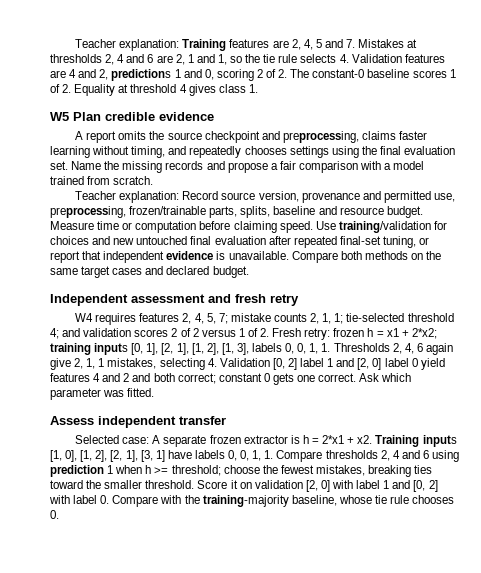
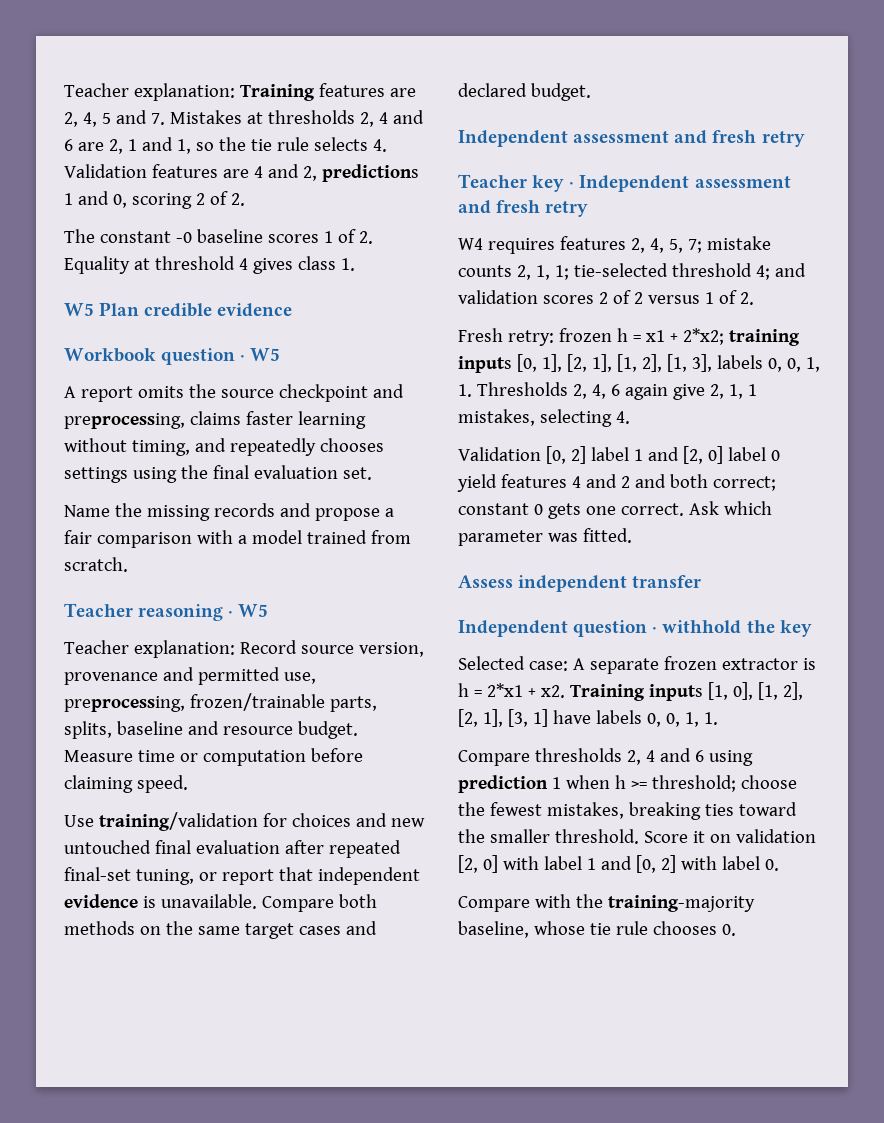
- Teacher explanation: Training features are 2, 4, 5 and 7. Mistakes at thresholds 2, 4 and 6 are 2, 1 and 1, so the tie rule selects 4. Validation features are 4 and 2, predictions 1 and 0, scoring 2 of 2. The constant-0 baseline scores 1 of 2. Equality at threshold 4 gives class 1.
+ Teacher explanation: Training features are 2, 4, 5 and 7. Mistakes at thresholds 2, 4 and 6 are 2, 1 and 1, so the tie rule selects 4. Validation features are 4 and 2, predictions 1 and 0, scoring 2 of 2.
+ The constant -0 baseline scores 1 of 2. Equality at threshold 4 gives class 1.
+ Workbook question · W5
- A report omits the source checkpoint and preprocessing, claims faster learning without timing, and repeatedly chooses settings using the final evaluation set. Name the missing records and propose a fair comparison with a model trained from scratch.
+ A report omits the source checkpoint and preprocessing, claims faster learning without timing, and repeatedly chooses settings using the final evaluation set.
+ Name the missing records and propose a fair comparison with a model trained from scratch.
+ Teacher reasoning · W5
- Measure time or computation before claiming speed. Use training/validation for choices and new untouched final evaluation after repeated final-set tuning, or report that independent evidence is unavailable.
+ Measure time or computation before claiming speed.
+ Use training/validation for choices and new untouched final evaluation after repeated final-set tuning, or report that independent evidence is unavailable.
+ Teacher key · Independent assessment and fresh retry
- and validation scores 2 of 2 versus 1 of 2. Fresh retry:
+ and validation scores 2 of 2 versus 1 of 2.
+ Fresh retry:
- training inputs [0, 1], [2, 1], [1, 2], [1, 3], labels 0, 0, 1, 1. Thresholds 2, 4, 6 again give 2, 1, 1 mistakes, selecting 4. Validation [0, 2] label 1 and [2, 0] label 0 yield features 4 and 2 and both correct;
+ training inputs [0, 1], [2, 1], [1, 2], [1, 3], labels 0, 0, 1, 1. Thresholds 2, 4, 6 again give 2, 1, 1 mistakes, selecting 4.
+ Validation [0, 2] label 1 and [2, 0] label 0 yield features 4 and 2 and both correct;
+ Independent question · withhold the key
- Training inputs [1, 0], [1, 2], [2, 1], [3, 1] have labels 0, 0, 1, 1. Compare thresholds 2, 4 and 6 using prediction 1 when h >= threshold; choose the fewest mistakes, breaking ties toward the smaller threshold.
+ Training inputs [1, 0], [1, 2], [2, 1], [3, 1] have labels 0, 0, 1, 1.
+ Compare thresholds 2, 4 and 6 using prediction 1 when h >= threshold; choose the fewest mistakes, breaking ties toward the smaller threshold.
- Score it on validation [2, 0] with label 1 and [0, 2] with label 0. Compare with the training-majority baseline, whose tie rule chooses 0.
+ Score it on validation [2, 0] with label 1 and [0, 2] with label 0.
+ Compare with the training-majority baseline, whose tie rule chooses 0.

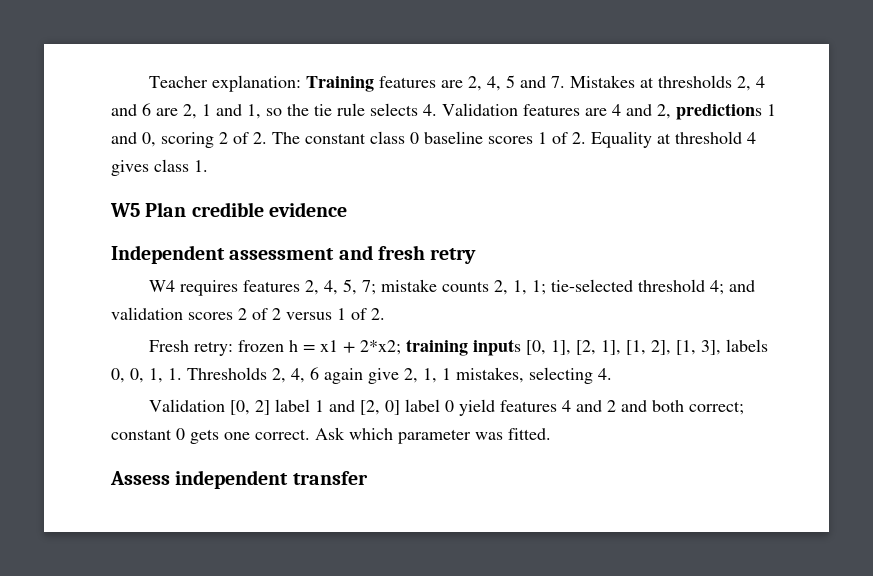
- Teacher explanation: Training features are 2, 4, 5 and 7. Mistakes at thresholds 2, 4 and 6 are 2, 1 and 1, so the tie rule selects 4. Validation features are 4 and 2, predictions 1 and 0, scoring 2 of 2.
- The constant -0 baseline scores 1 of 2. Equality at threshold 4 gives class 1.
+ Teacher explanation: Training features are 2, 4, 5 and 7. Mistakes at thresholds 2, 4 and 6 are 2, 1 and 1, so the tie rule selects 4. Validation features are 4 and 2, predictions 1 and 0, scoring 2 of 2. The constant class 0 baseline scores 1 of 2. Equality at threshold 4 gives class 1.
- Workbook question · W5
- A report omits the source checkpoint and preprocessing, claims faster learning without timing, and repeatedly chooses settings using the final evaluation set.
- Name the missing records and propose a fair comparison with a model trained from scratch.
- Teacher reasoning · W5
- Teacher explanation: Record source version, provenance and permitted use, preprocessing, frozen/trainable parts, splits, baseline and resource budget. Measure time or computation before claiming speed.
- Use training/validation for choices and new untouched final evaluation after repeated final-set tuning, or report that independent evidence is unavailable. Compare both methods on the same target cases and declared budget.
  Independent assessment and fresh retry
- Teacher key · Independent assessment and fresh retry
- Independent question · withhold the key
- Selected case: A separate frozen extractor is h = 2*x1 + x2. Training inputs [1, 0], [1, 2], [2, 1], [3, 1] have labels 0, 0, 1, 1.
- Compare thresholds 2, 4 and 6 using prediction 1 when h >= threshold; choose the fewest mistakes, breaking ties toward the smaller threshold. Score it on validation [2, 0] with label 1 and [0, 2] with label 0.
- Compare with the training-majority baseline, whose tie rule chooses 0.

